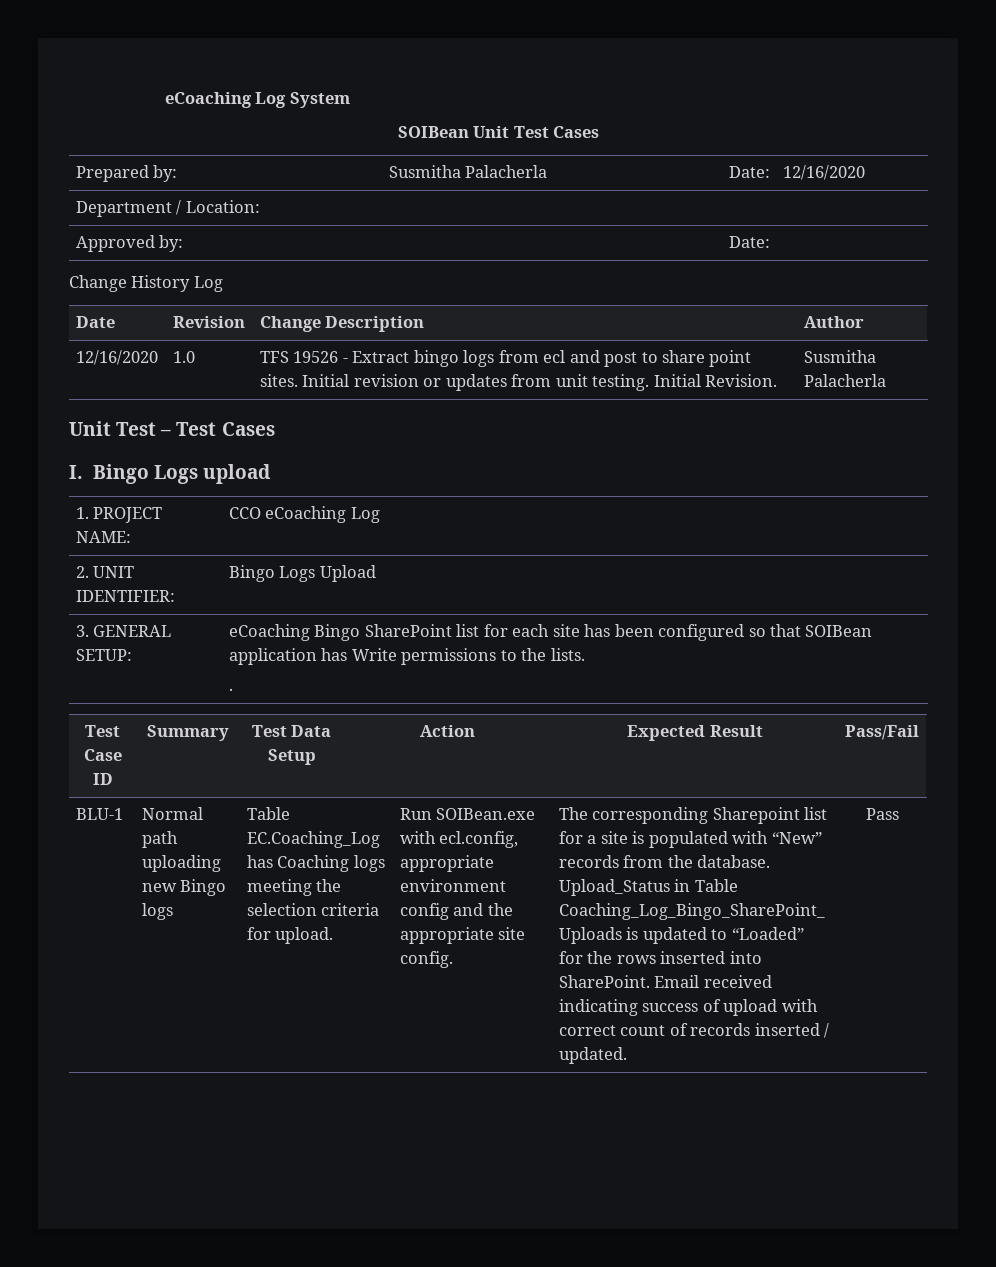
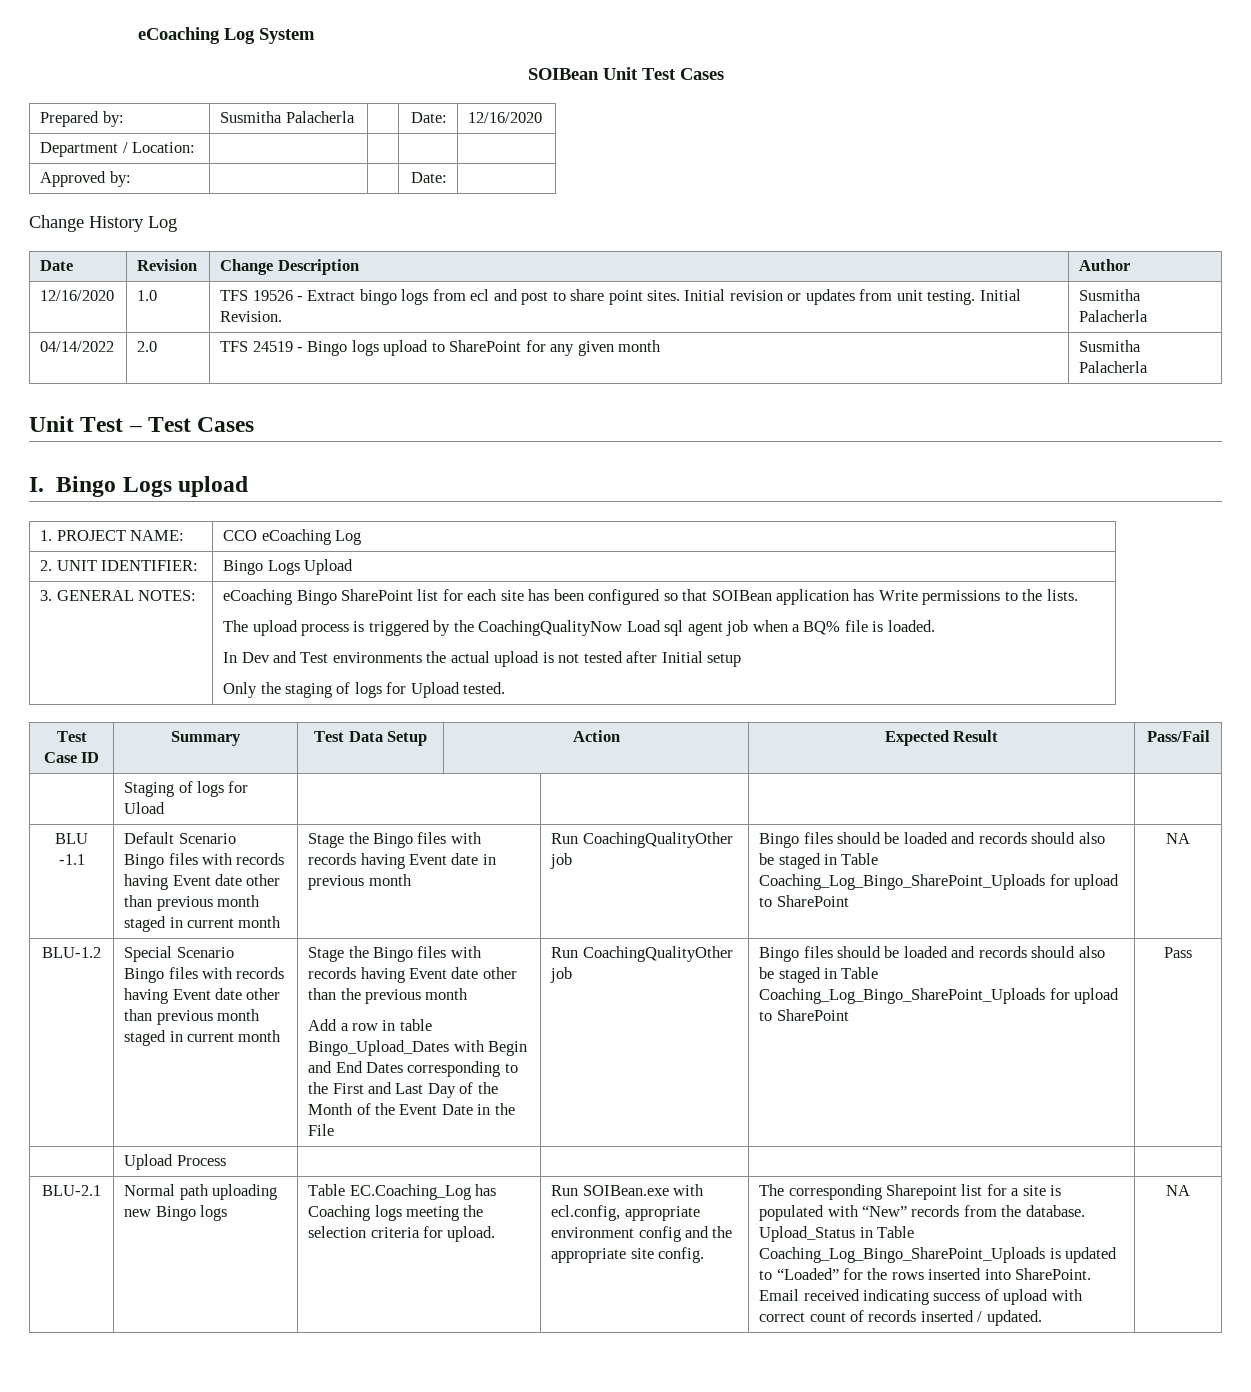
+ 04/14/2022 | 2.0 | TFS 24519 - Bingo logs upload to SharePoint for any given month | Susmitha Palacherla
- 3. GENERAL SETUP:
+ 3. GENERAL NOTES:
- .
+ The upload process is triggered by the CoachingQualityNow Load sql agent job when a BQ% file is loaded.
+ In Dev and Test environments the actual upload is not tested after Initial setup
+ Only the staging of logs for Upload tested.
- BLU-1
+ Staging of logs for Uload | | | |
+ BLU -1.1 | Default Scenario
+ Bingo files with records having Event date other than previous month staged in current month | Stage the Bingo files with records having Event date in previous month | Run CoachingQualityOther job | Bingo files should be loaded and records should also be staged in Table Coaching_Log_Bingo_SharePoint_Uploads for upload to SharePoint | NA
+ BLU-1.2 | Special Scenario
+ Bingo files with records having Event date other than previous month staged in current month | Stage the Bingo files with records having Event date other than the previous month
+ Add a row in table Bingo_Upload_Dates with Begin and End Dates corresponding to the First and Last Day of the Month of the Event Date in the File | Run CoachingQualityOther job | Bingo files should be loaded and records should also be staged in Table Coaching_Log_Bingo_SharePoint_Uploads for upload to SharePoint | Pass
+ | Upload Process | | | |
+ BLU-2.1
- Email received indicating success of upload with correct count of records inserted / updated. | Pass
+ Email received indicating success of upload with correct count of records inserted / updated. | NA

